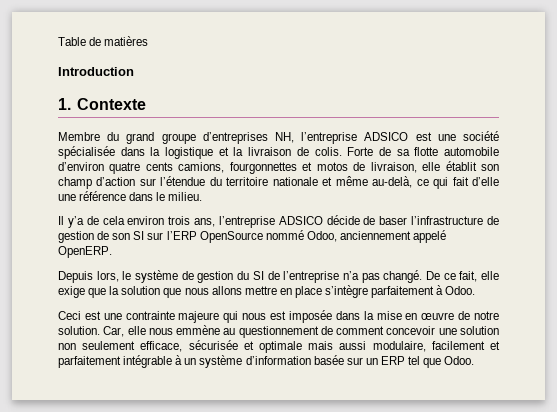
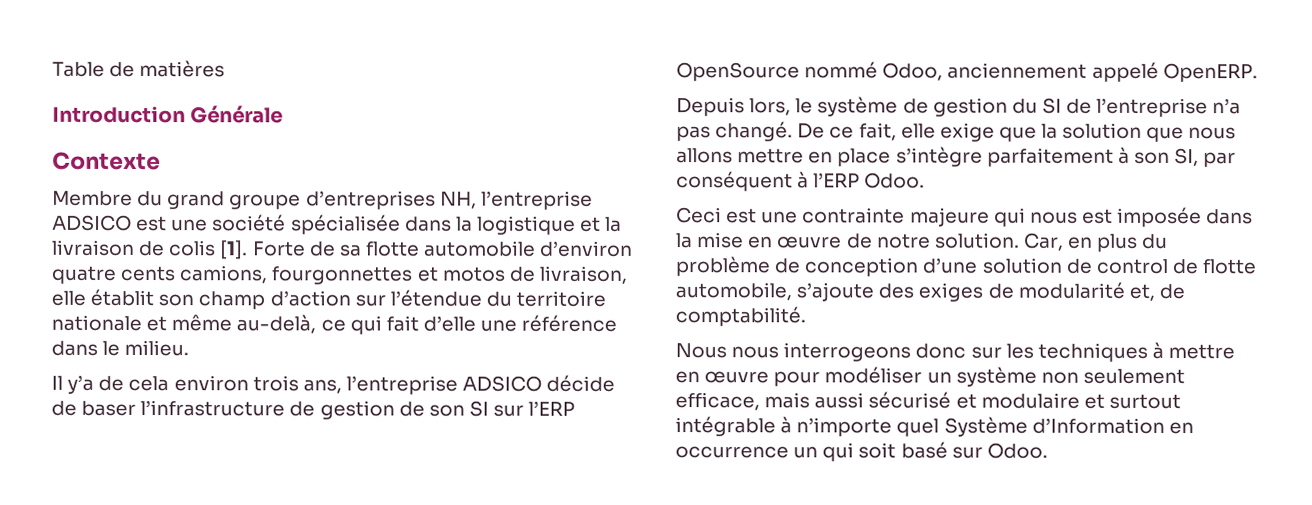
- Introduction
- 1. Contexte
+ Introduction Générale
+ Contexte
- Membre du grand groupe d’entreprises NH, l’entreprise ADSICO est une société spécialisée dans la logistique et la livraison de colis.
+ Membre du grand groupe d’entreprises NH, l’entreprise ADSICO est une société spécialisée dans la logistique et la livraison de colis [1].
- De ce fait, elle exige que la solution que nous allons mettre en place s’intègre parfaitement à Odoo.
+ De ce fait, elle exige que la solution que nous allons mettre en place s’intègre parfaitement à son SI, par conséquent à l’ERP Odoo.
- Car, elle nous emmène au questionnement de comment concevoir une solution non seulement efficace, sécurisée et optimale mais aussi modulaire, facilement et parfaitement intégrable à un système d’information basée sur un ERP tel que Odoo.
+ Car, en plus du problème de conception d’une solution de control de flotte automobile, s’ajoute des exiges de modularité et, de comptabilité.
+ Nous nous interrogeons donc sur les techniques à mettre en œuvre pour modéliser un système non seulement efficace, mais aussi sécurisé et modulaire et surtout intégrable à n’importe quel Système d’Information en occurrence un qui soit basé sur Odoo.

